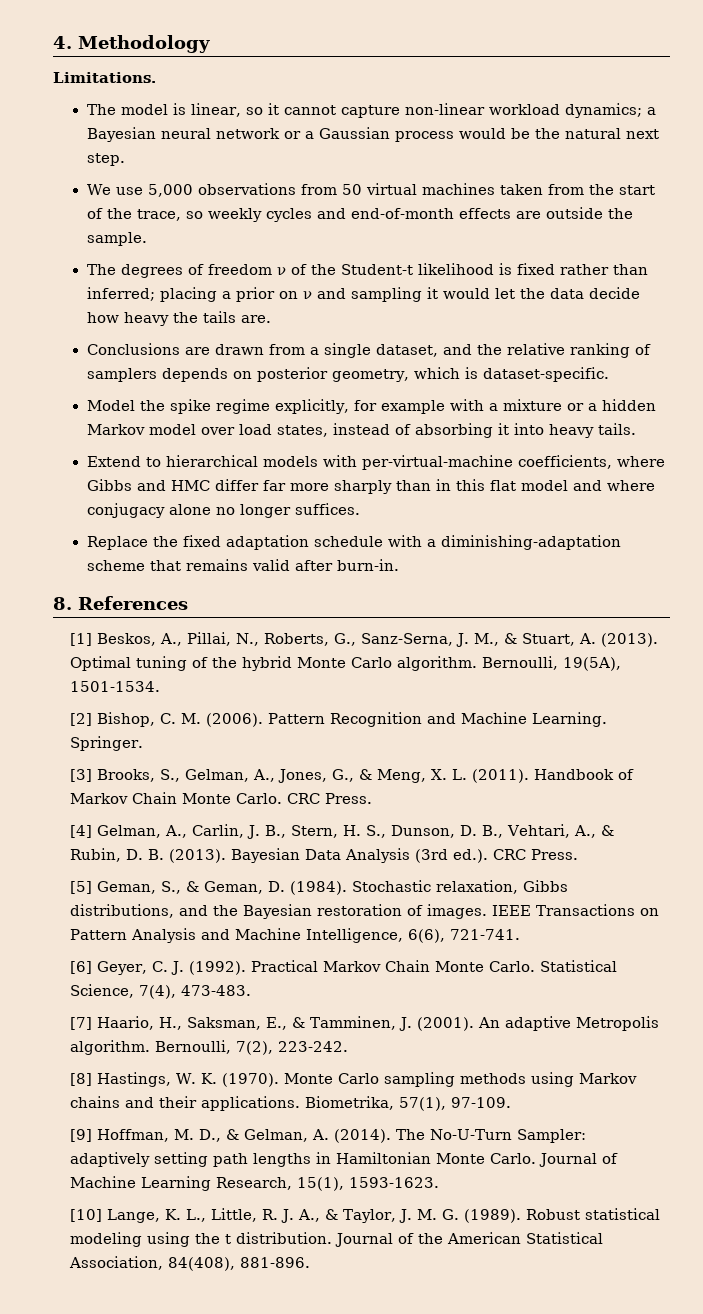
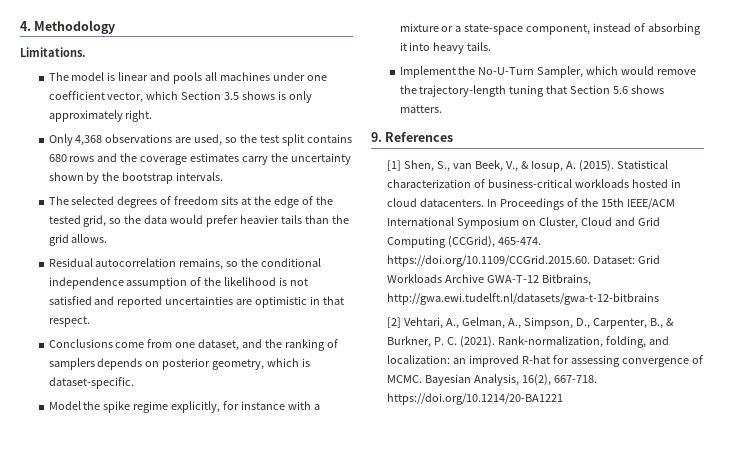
- The model is linear, so it cannot capture non-linear workload dynamics; a Bayesian neural network or a Gaussian process would be the natural next step.
- We use 5,000 observations from 50 virtual machines taken from the start of the trace, so weekly cycles and end-of-month effects are outside the sample.
- The degrees of freedom ν of the Student-t likelihood is fixed rather than inferred; placing a prior on ν and sampling it would let the data decide how heavy the tails are.
- Conclusions are drawn from a single dataset, and the relative ranking of samplers depends on posterior geometry, which is dataset-specific.
+ The model is linear and pools all machines under one coefficient vector, which Section 3.5 shows is only approximately right.
+ Only 4,368 observations are used, so the test split contains 680 rows and the coverage estimates carry the uncertainty shown by the bootstrap intervals.
+ The selected degrees of freedom sits at the edge of the tested grid, so the data would prefer heavier tails than the grid allows.
+ Residual autocorrelation remains, so the conditional independence assumption of the likelihood is not satisfied and reported uncertainties are optimistic in that respect.
+ Conclusions come from one dataset, and the ranking of samplers depends on posterior geometry, which is dataset-specific.
- Model the spike regime explicitly, for example with a mixture or a hidden Markov model over load states, instead of absorbing it into heavy tails.
+ Model the spike regime explicitly, for instance with a mixture or a state-space component, instead of absorbing it into heavy tails.
- Extend to hierarchical models with per-virtual-machine coefficients, where Gibbs and HMC differ far more sharply than in this flat model and where conjugacy alone no longer suffices.
- Replace the fixed adaptation schedule with a diminishing-adaptation scheme that remains valid after burn-in.
- 8. References
- [1] Beskos, A., Pillai, N., Roberts, G., Sanz-Serna, J. M., & Stuart, A. (2013). Optimal tuning of the hybrid Monte Carlo algorithm. Bernoulli, 19(5A), 1501-1534.
- [2] Bishop, C. M. (2006). Pattern Recognition and Machine Learning. Springer.
- [3] Brooks, S., Gelman, A., Jones, G., & Meng, X. L. (2011). Handbook of Markov Chain Monte Carlo. CRC Press.
- [4] Gelman, A., Carlin, J. B., Stern, H. S., Dunson, D. B., Vehtari, A., & Rubin, D. B. (2013). Bayesian Data Analysis (3rd ed.). CRC Press.
- [5] Geman, S., & Geman, D. (1984). Stochastic relaxation, Gibbs distributions, and the Bayesian restoration of images. IEEE Transactions on Pattern Analysis and Machine Intelligence, 6(6), 721-741.
- [6] Geyer, C. J. (1992). Practical Markov Chain Monte Carlo. Statistical Science, 7(4), 473-483.
- [7] Haario, H., Saksman, E., & Tamminen, J. (2001). An adaptive Metropolis algorithm. Bernoulli, 7(2), 223-242.
- [8] Hastings, W. K. (1970). Monte Carlo sampling methods using Markov chains and their applications. Biometrika, 57(1), 97-109.
- [9] Hoffman, M. D., & Gelman, A. (2014). The No-U-Turn Sampler: adaptively setting path lengths in Hamiltonian Monte Carlo. Journal of Machine Learning Research, 15(1), 1593-1623.
- [10] Lange, K. L., Little, R. J. A., & Taylor, J. M. G. (1989). Robust statistical modeling using the t distribution. Journal of the American Statistical Association, 84(408), 881-896.
+ Implement the No-U-Turn Sampler, which would remove the trajectory-length tuning that Section 5.6 shows matters.
+ 9. References
+ [1] Shen, S., van Beek, V., & Iosup, A. (2015). Statistical characterization of business-critical workloads hosted in cloud datacenters. In Proceedings of the 15th IEEE/ACM International Symposium on Cluster, Cloud and Grid Computing (CCGrid), 465-474. https://doi.org/10.1109/CCGrid.2015.60. Dataset: Grid Workloads Archive GWA-T-12 Bitbrains, http://gwa.ewi.tudelft.nl/datasets/gwa-t-12-bitbrains
+ [2] Vehtari, A., Gelman, A., Simpson, D., Carpenter, B., & Burkner, P. C. (2021). Rank-normalization, folding, and localization: an improved R-hat for assessing convergence of MCMC. Bayesian Analysis, 16(2), 667-718. https://doi.org/10.1214/20-BA1221

